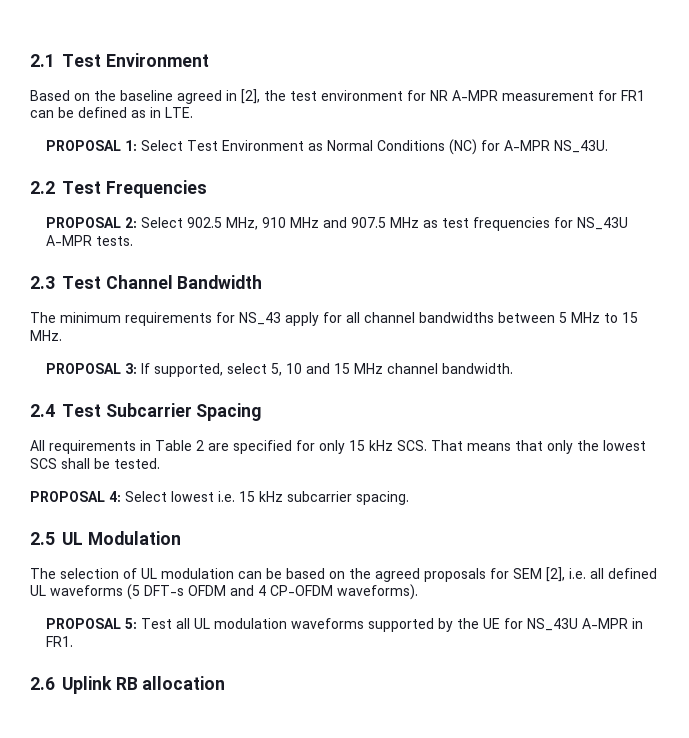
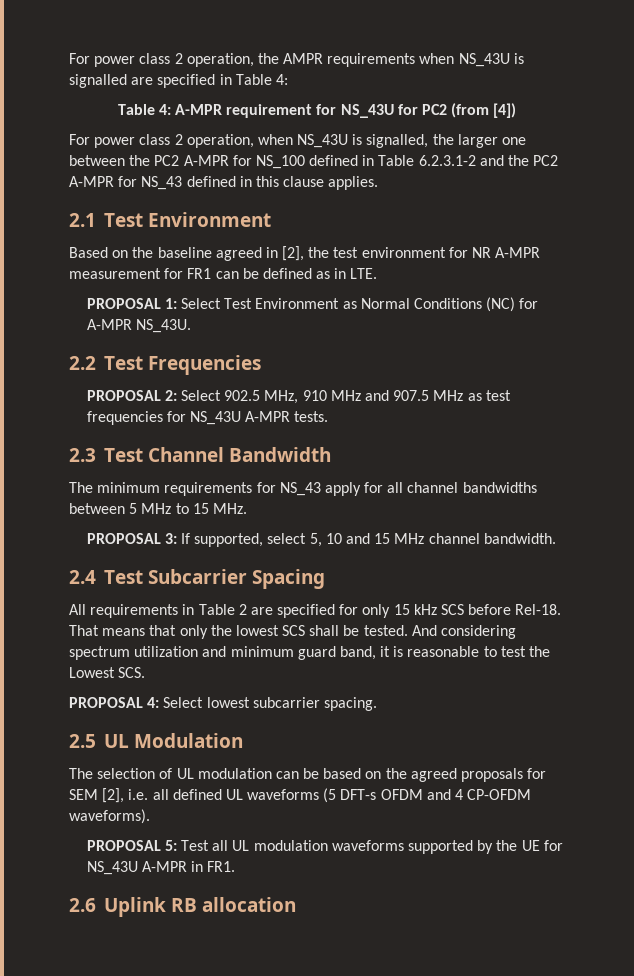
+ For power class 2 operation, the AMPR requirements when NS_43U is signalled are specified in Table 4:
+ Table 4: A-MPR requirement for NS_43U for PC2 (from [4])
+ For power class 2 operation, when NS_43U is signalled, the larger one between the PC2 A-MPR for NS_100 defined in Table 6.2.3.1-2 and the PC2 A-MPR for NS_43 defined in this clause applies.
- All requirements in Table 2 are specified for only 15 kHz SCS. That means that only the lowest SCS shall be tested.
+ All requirements in Table 2 are specified for only 15 kHz SCS before Rel-18. That means that only the lowest SCS shall be tested. And considering spectrum utilization and minimum guard band, it is reasonable to test the Lowest SCS.
- PROPOSAL 4: Select lowest i.e. 15 kHz subcarrier spacing.
+ PROPOSAL 4: Select lowest subcarrier spacing.

